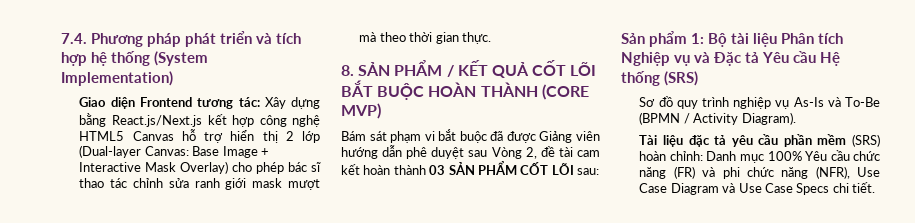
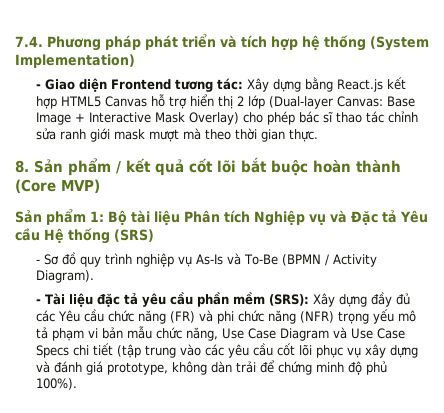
- Giao diện Frontend tương tác: Xây dựng bằng React.js/Next.js kết hợp công nghệ HTML5 Canvas hỗ trợ hiển thị 2 lớp (Dual-layer Canvas: Base Image + Interactive Mask Overlay) cho phép bác sĩ thao tác chỉnh sửa ranh giới mask mượt mà theo thời gian thực.
+ - Giao diện Frontend tương tác: Xây dựng bằng React.js kết hợp HTML5 Canvas hỗ trợ hiển thị 2 lớp (Dual-layer Canvas: Base Image + Interactive Mask Overlay) cho phép bác sĩ thao tác chỉnh sửa ranh giới mask mượt mà theo thời gian thực.
- 8. SẢN PHẨM / KẾT QUẢ CỐT LÕI BẮT BUỘC HOÀN THÀNH (CORE MVP)
- Bám sát phạm vi bắt buộc đã được Giảng viên hướng dẫn phê duyệt sau Vòng 2, đề tài cam kết hoàn thành 03 SẢN PHẨM CỐT LÕI sau:
+ 8. Sản phẩm / kết quả cốt lõi bắt buộc hoàn thành (Core MVP)
- Sơ đồ quy trình nghiệp vụ As-Is và To-Be (BPMN / Activity Diagram).
+ - Sơ đồ quy trình nghiệp vụ As-Is và To-Be (BPMN / Activity Diagram).
- Tài liệu đặc tả yêu cầu phần mềm (SRS) hoàn chỉnh: Danh mục 100% Yêu cầu chức năng (FR) và phi chức năng (NFR), Use Case Diagram và Use Case Specs chi tiết.
+ - Tài liệu đặc tả yêu cầu phần mềm (SRS): Xây dựng đầy đủ các Yêu cầu chức năng (FR) và phi chức năng (NFR) trọng yếu mô tả phạm vi bản mẫu chức năng, Use Case Diagram và Use Case Specs chi tiết (tập trung vào các yêu cầu cốt lõi phục vụ xây dựng và đánh giá prototype, không dàn trải để chứng minh độ phủ 100%).

